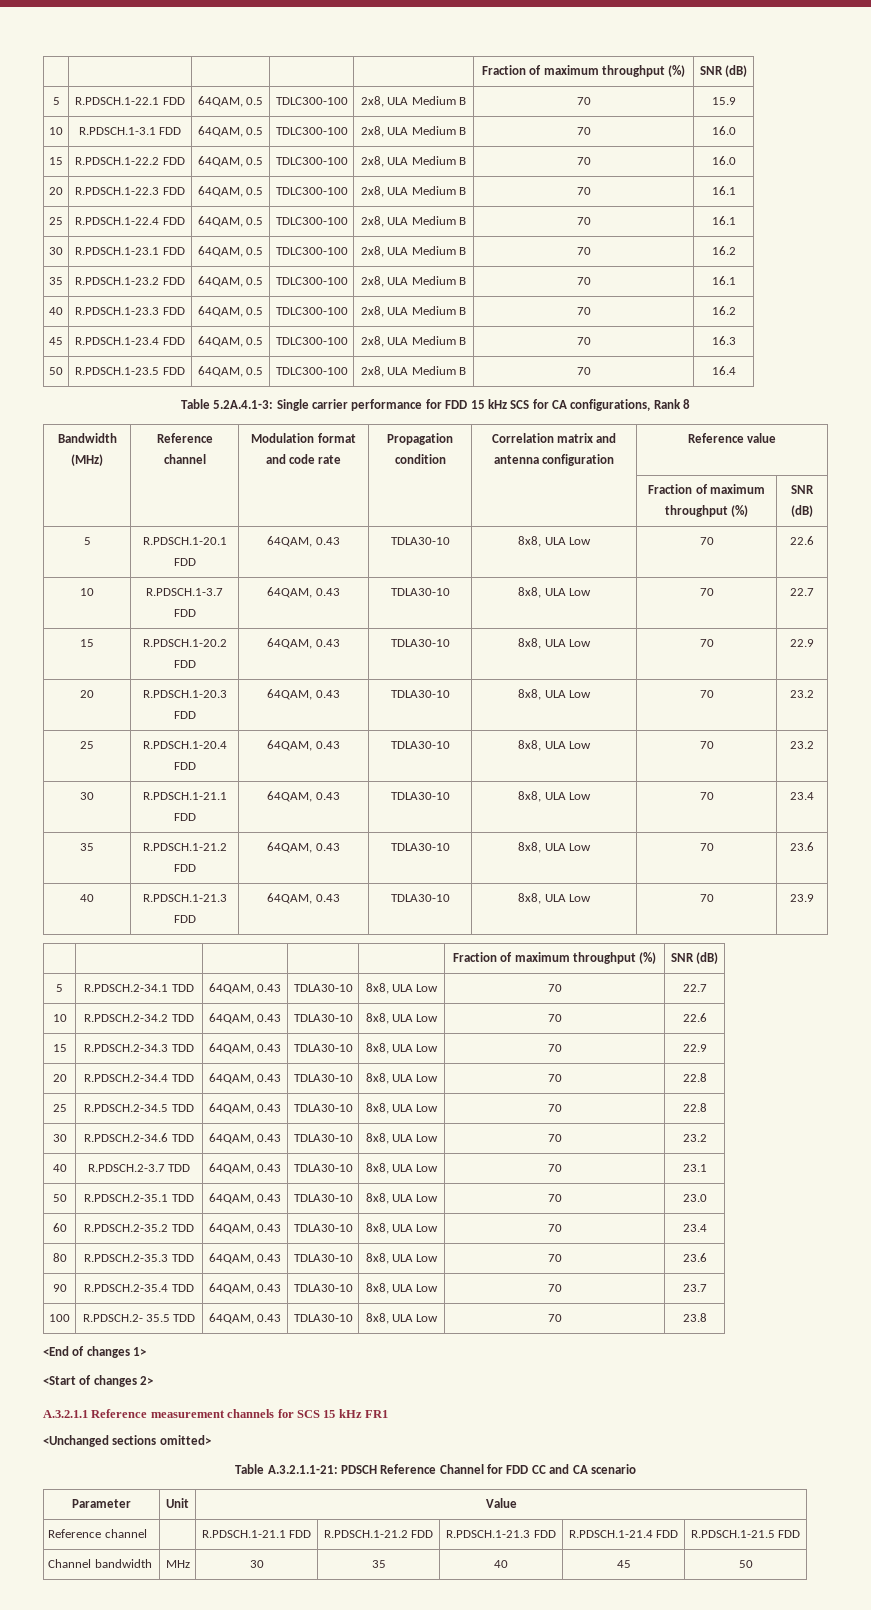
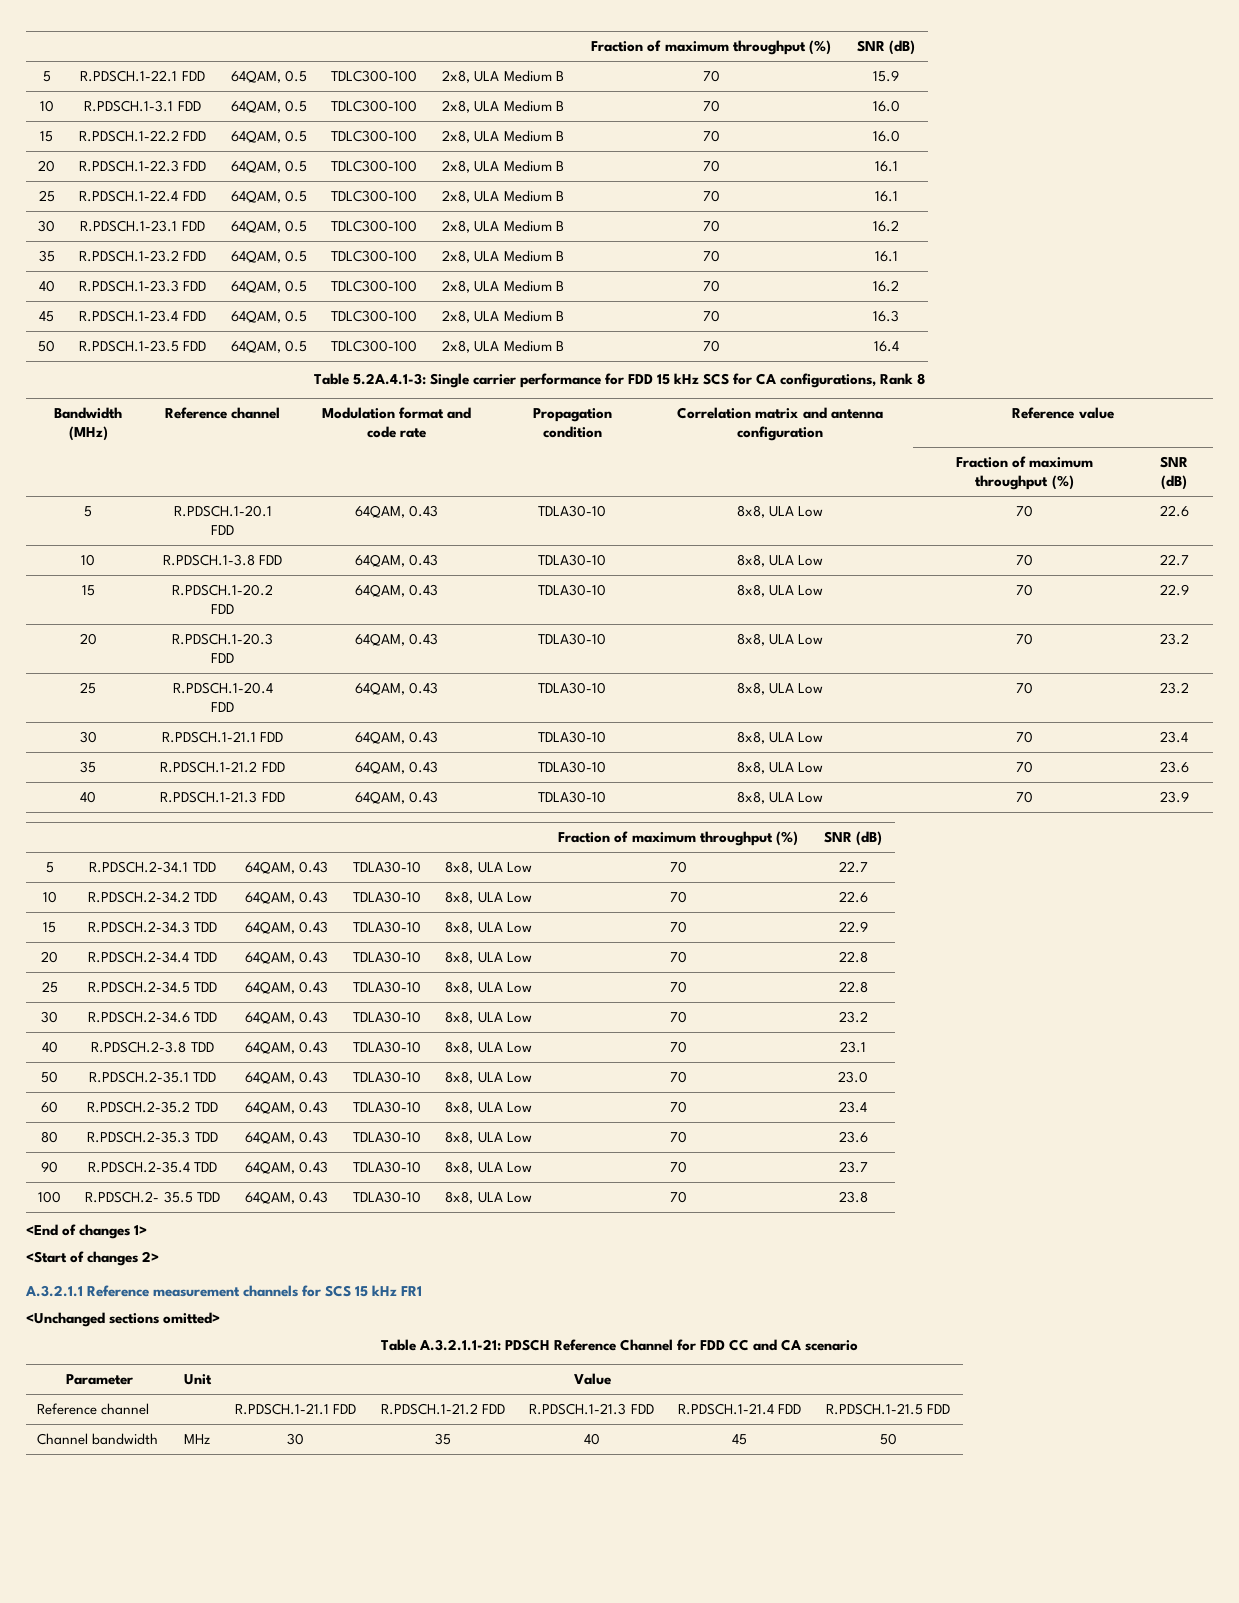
- 10 | R.PDSCH.1-3.7 FDD | 64QAM, 0.43 | TDLA30-10 | 8x8, ULA Low | 70 | 22.7
+ 10 | R.PDSCH.1-3.8 FDD | 64QAM, 0.43 | TDLA30-10 | 8x8, ULA Low | 70 | 22.7
- 40 | R.PDSCH.2-3.7 TDD | 64QAM, 0.43 | TDLA30-10 | 8x8, ULA Low | 70 | 23.1
+ 40 | R.PDSCH.2-3.8 TDD | 64QAM, 0.43 | TDLA30-10 | 8x8, ULA Low | 70 | 23.1

